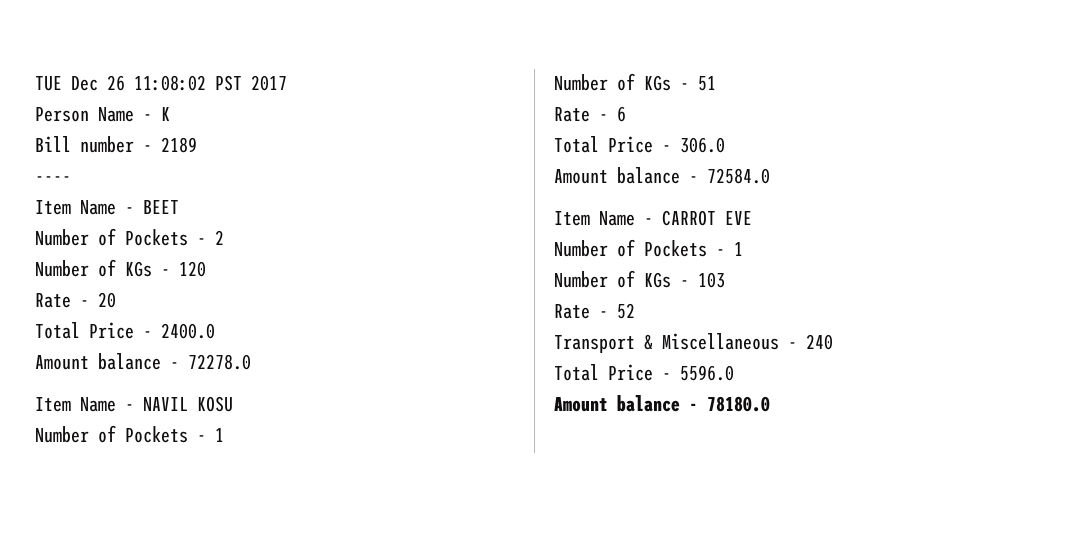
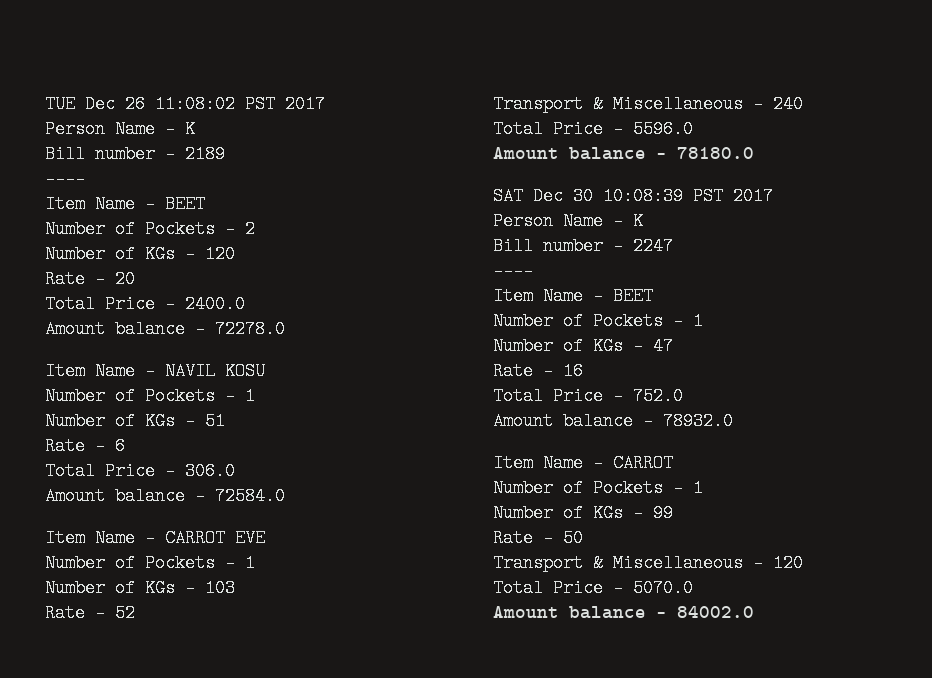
+ SAT Dec 30 10:08:39 PST 2017
+ Person Name - K
+ Bill number - 2247
+ ----
+ Item Name - BEET
+ Number of Pockets - 1
+ Number of KGs - 47
+ Rate - 16
+ Total Price - 752.0
+ Amount balance - 78932.0
+ Item Name - CARROT
+ Number of Pockets - 1
+ Number of KGs - 99
+ Rate - 50
+ Transport & Miscellaneous - 120
+ Total Price - 5070.0
+ Amount balance - 84002.0

